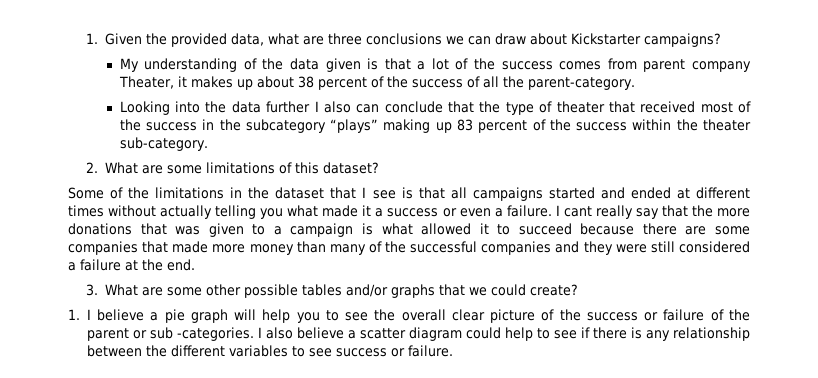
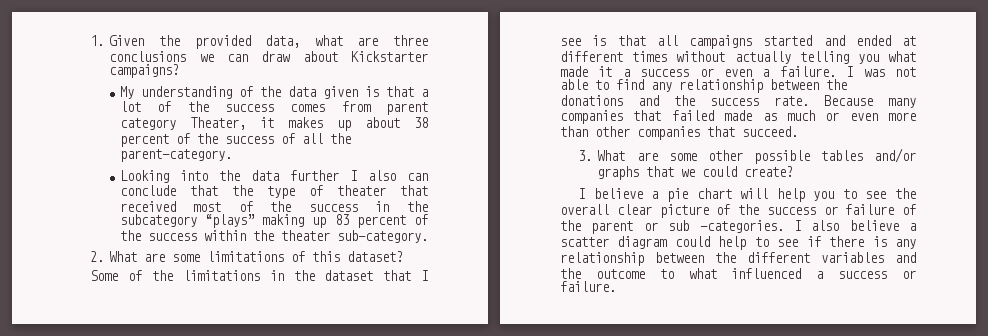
- My understanding of the data given is that a lot of the success comes from parent company Theater, it makes up about 38 percent of the success of all the parent-category.
+ My understanding of the data given is that a lot of the success comes from parent category Theater, it makes up about 38 percent of the success of all the parent-category.
- I cant really say that the more donations that was given to a campaign is what allowed it to succeed because there are some companies that made more money than many of the successful companies and they were still considered a failure at the end.
+ I was not able to find any relationship between the donations and the success rate. Because many companies that failed made as much or even more than other companies that succeed.
- 1. I believe a pie graph will help you to see the overall clear picture of the success or failure of the parent or sub -categories.
+ I believe a pie chart will help you to see the overall clear picture of the success or failure of the parent or sub -categories.
- I also believe a scatter diagram could help to see if there is any relationship between the different variables to see success or failure.
+ I also believe a scatter diagram could help to see if there is any relationship between the different variables and the outcome to what influenced a success or failure.

